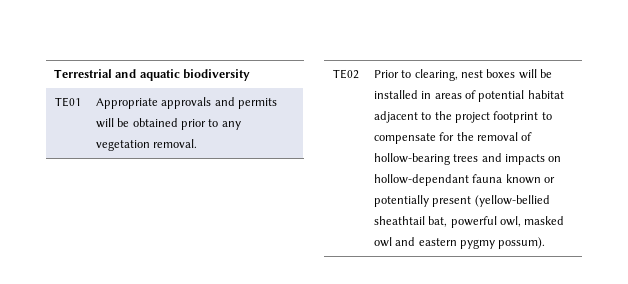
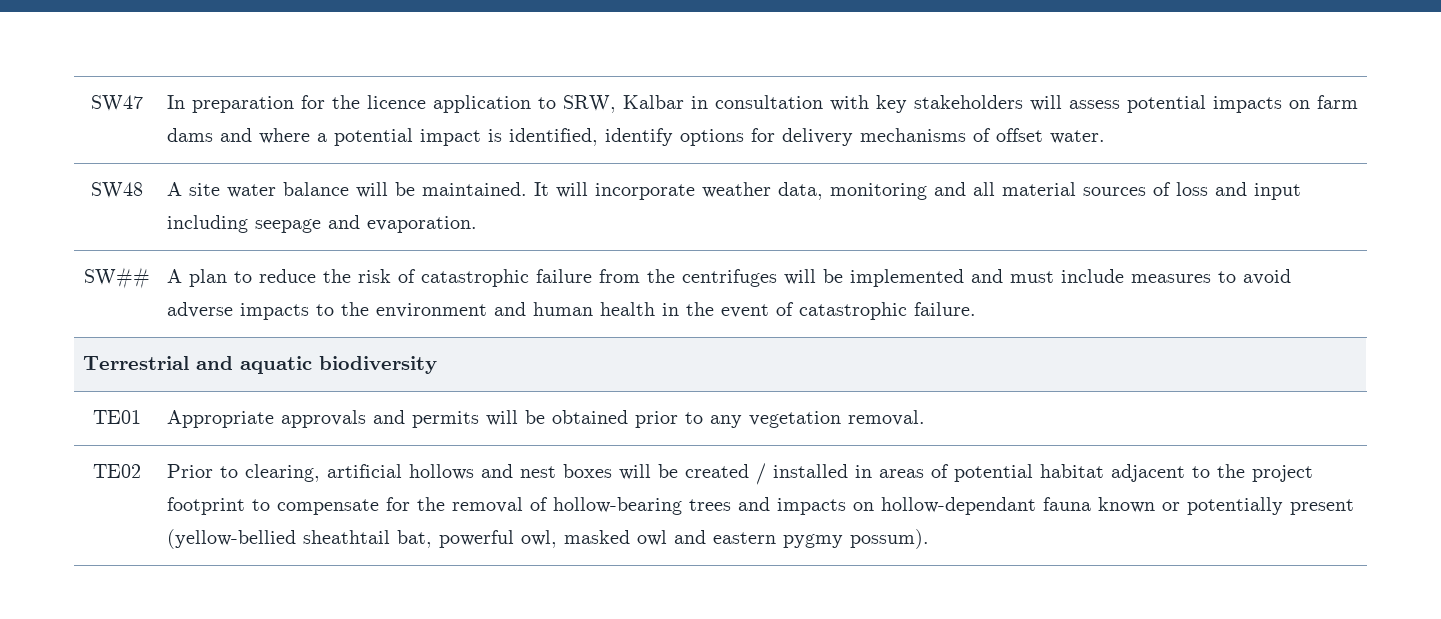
+ SW47 | In preparation for the licence application to SRW, Kalbar in consultation with key stakeholders will assess potential impacts on farm dams and where a potential impact is identified, identify options for delivery mechanisms of offset water.
+ SW48 | A site water balance will be maintained. It will incorporate weather data, monitoring and all material sources of loss and input including seepage and evaporation.
+ SW## | A plan to reduce the risk of catastrophic failure from the centrifuges will be implemented and must include measures to avoid adverse impacts to the environment and human health in the event of catastrophic failure.
- Prior to clearing, nest boxes will be installed in areas of potential habitat adjacent to the project footprint to compensate for the removal of hollow-bearing trees and impacts on hollow-dependant fauna known or potentially present (yellow-bellied sheathtail bat, powerful owl, masked owl and eastern pygmy possum).
+ Prior to clearing, artificial hollows and nest boxes will be created / installed in areas of potential habitat adjacent to the project footprint to compensate for the removal of hollow-bearing trees and impacts on hollow-dependant fauna known or potentially present (yellow-bellied sheathtail bat, powerful owl, masked owl and eastern pygmy possum).

